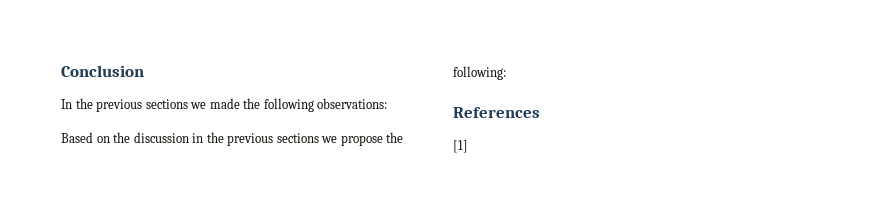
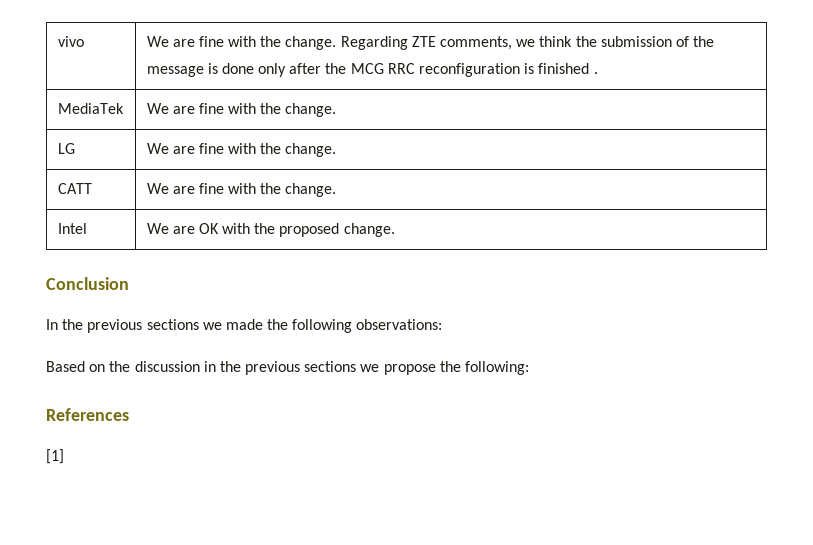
+ vivo | We are fine with the change. Regarding ZTE comments, we think the submission of the message is done only after the MCG RRC reconfiguration is finished .
+ MediaTek | We are fine with the change.
+ LG | We are fine with the change.
+ CATT | We are fine with the change.
+ Intel | We are OK with the proposed change.

